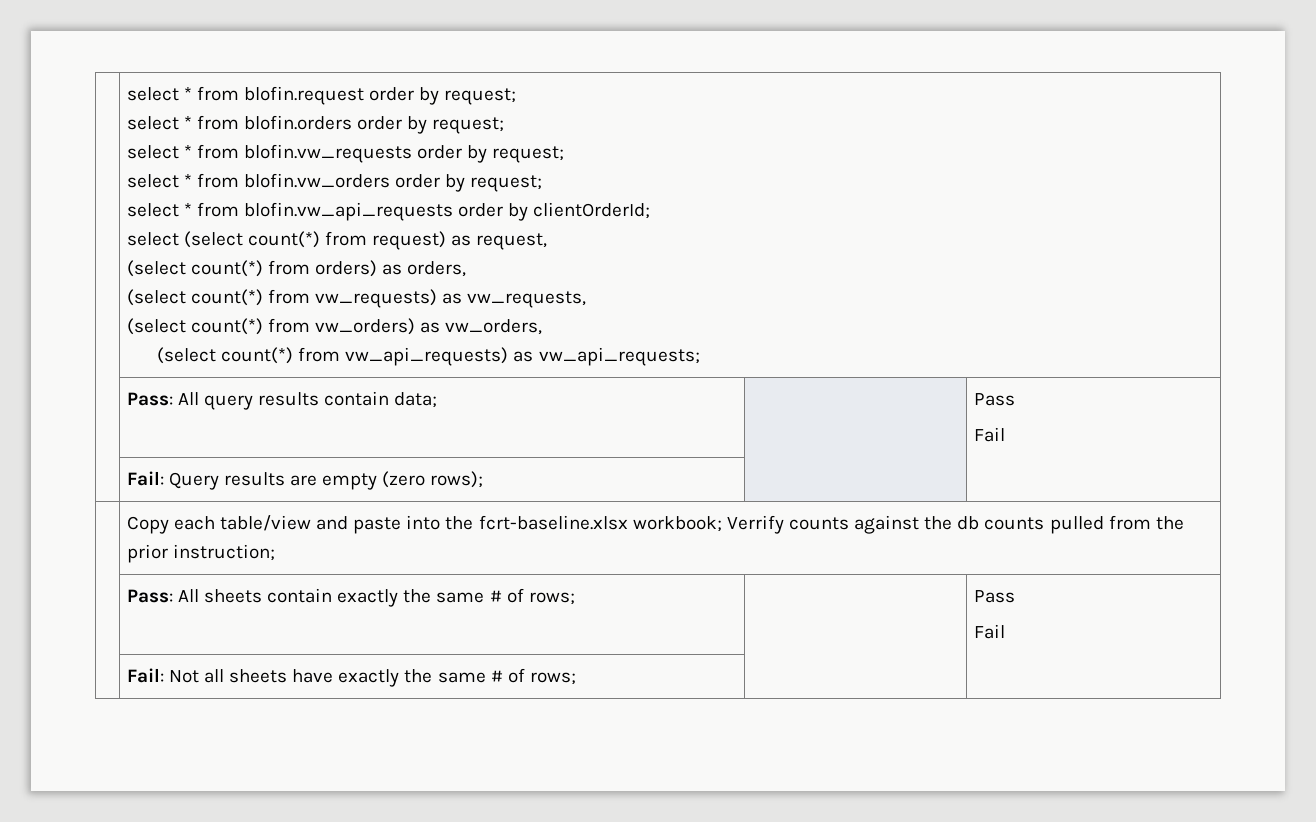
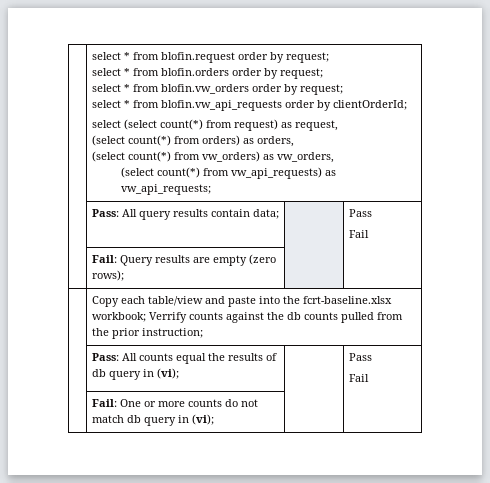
- select * from blofin.vw_requests order by request;
- (select count(*) from vw_requests) as vw_requests,
- | Pass: All sheets contain exactly the same # of rows; | | Pass
+ | Pass: All counts equal the results of db query in (vi); | | Pass
  Fail
- | Fail: Not all sheets have exactly the same # of rows; | |
+ | Fail: One or more counts do not match db query in (vi); | |

